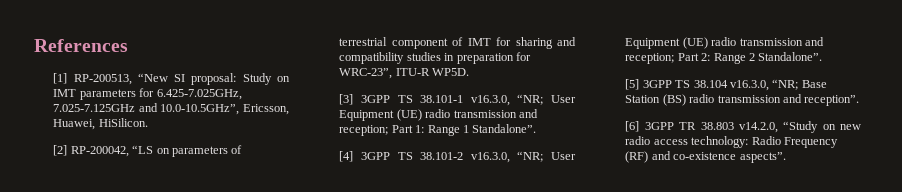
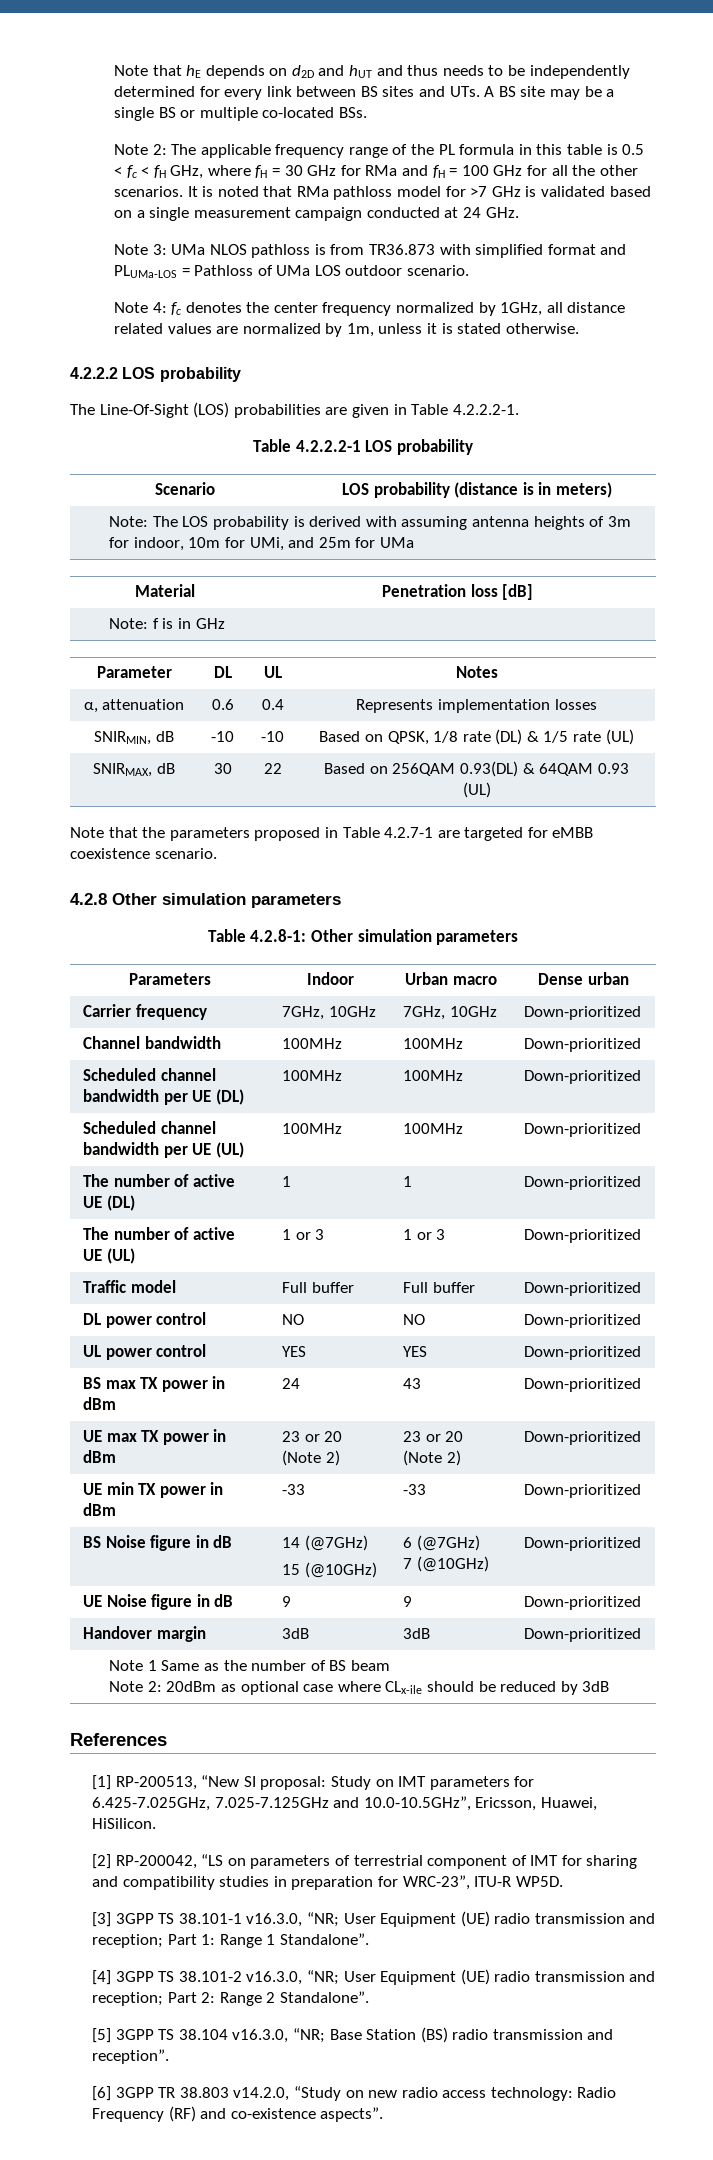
+ Note that hE depends on d2D and hUT and thus needs to be independently determined for every link between BS sites and UTs. A BS site may be a single BS or multiple co-located BSs.
+ Note 2: The applicable frequency range of the PL formula in this table is 0.5 < fc < fH GHz, where fH = 30 GHz for RMa and fH = 100 GHz for all the other scenarios. It is noted that RMa pathloss model for >7 GHz is validated based on a single measurement campaign conducted at 24 GHz.
+ Note 3: UMa NLOS pathloss is from TR36.873 with simplified format and PLUMa-LOS = Pathloss of UMa LOS outdoor scenario.
+ Note 4: fc denotes the center frequency normalized by 1GHz, all distance related values are normalized by 1m, unless it is stated otherwise.
+ 4.2.2.2 LOS probability
+ The Line-Of-Sight (LOS) probabilities are given in Table 4.2.2.2-1.
+ Table 4.2.2.2-1 LOS probability
+ Scenario | LOS probability (distance is in meters)
+ Note: The LOS probability is derived with assuming antenna heights of 3m for indoor, 10m for UMi, and 25m for UMa
+ Material | Penetration loss [dB]
+ Note: f is in GHz
+ Parameter | DL | UL | Notes
+ α, attenuation | 0.6 | 0.4 | Represents implementation losses
+ SNIRMIN, dB | -10 | -10 | Based on QPSK, 1/8 rate (DL) & 1/5 rate (UL)
+ SNIRMAX, dB | 30 | 22 | Based on 256QAM 0.93(DL) & 64QAM 0.93 (UL)
+ Note that the parameters proposed in Table 4.2.7-1 are targeted for eMBB coexistence scenario.
+ 4.2.8 Other simulation parameters
+ Table 4.2.8-1: Other simulation parameters
+ Parameters | Indoor | Urban macro | Dense urban
+ Carrier frequency | 7GHz, 10GHz | 7GHz, 10GHz | Down-prioritized
+ Channel bandwidth | 100MHz | 100MHz | Down-prioritized
+ Scheduled channel bandwidth per UE (DL) | 100MHz | 100MHz | Down-prioritized
+ Scheduled channel bandwidth per UE (UL) | 100MHz | 100MHz | Down-prioritized
+ The number of active UE (DL) | 1 | 1 | Down-prioritized
+ The number of active UE (UL) | 1 or 3 | 1 or 3 | Down-prioritized
+ Traffic model | Full buffer | Full buffer | Down-prioritized
+ DL power control | NO | NO | Down-prioritized
+ UL power control | YES | YES | Down-prioritized
+ BS max TX power in dBm | 24 | 43 | Down-prioritized
+ UE max TX power in dBm | 23 or 20 (Note 2) | 23 or 20 (Note 2) | Down-prioritized
+ UE min TX power in dBm | -33 | -33 | Down-prioritized
+ BS Noise figure in dB | 14 (@7GHz)
+ 15 (@10GHz) | 6 (@7GHz)
+ 7 (@10GHz) | Down-prioritized
+ UE Noise figure in dB | 9 | 9 | Down-prioritized
+ Handover margin | 3dB | 3dB | Down-prioritized
+ Note 1 Same as the number of BS beam
+ Note 2: 20dBm as optional case where CLx-ile should be reduced by 3dB

